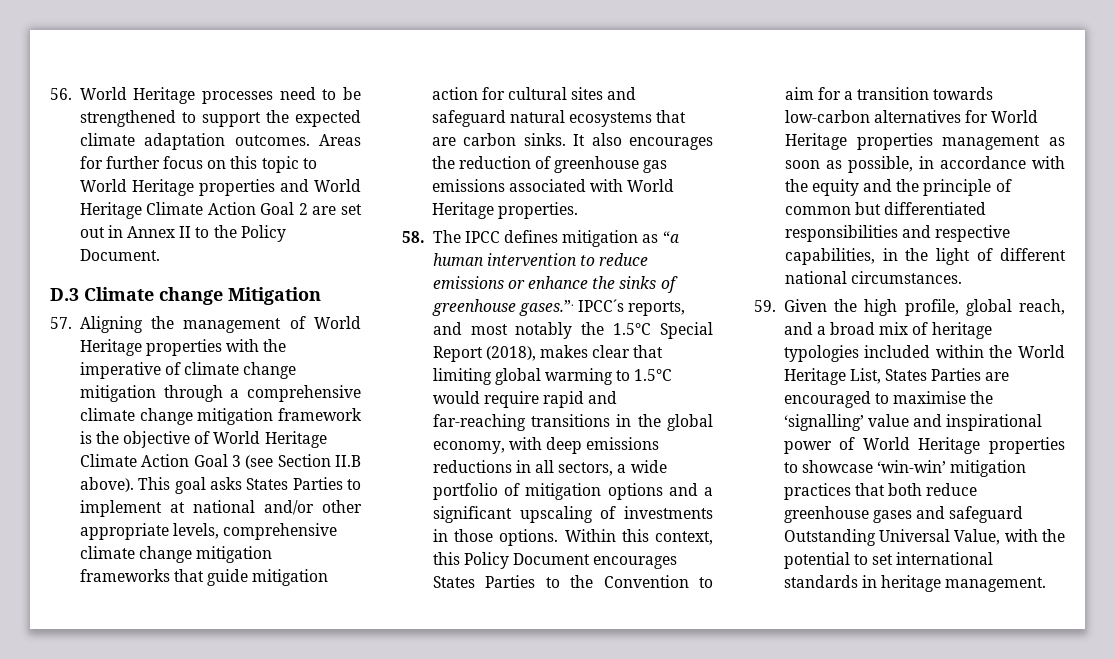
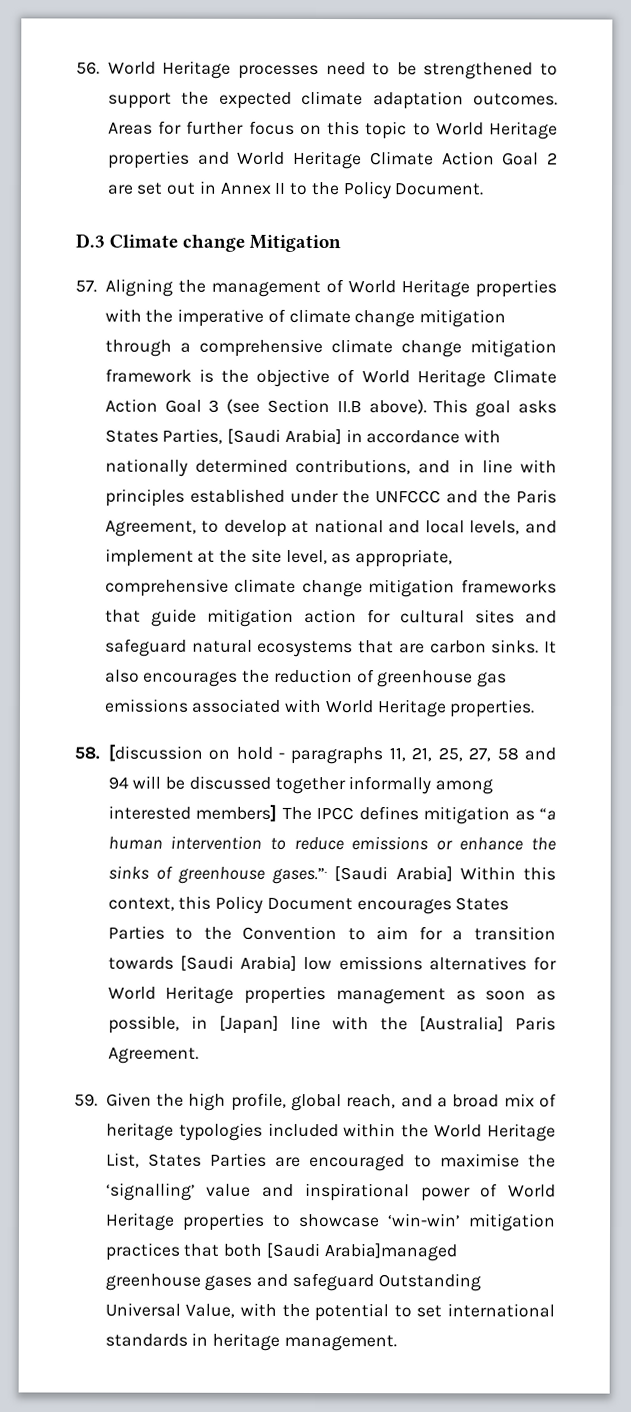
- This goal asks States Parties to implement at national and/or other appropriate levels, comprehensive climate change mitigation frameworks that guide mitigation action for cultural sites and safeguard natural ecosystems that are carbon sinks.
+ This goal asks States Parties, [Saudi Arabia] in accordance with nationally determined contributions, and in line with principles established under the UNFCCC and the Paris Agreement, to develop at national and local levels, and implement at the site level, as appropriate, comprehensive climate change mitigation frameworks that guide mitigation action for cultural sites and safeguard natural ecosystems that are carbon sinks.
- 58. The IPCC defines mitigation as “a human intervention to reduce emissions or enhance the sinks of greenhouse gases.”. IPCC´s reports, and most notably the 1.5°C Special Report (2018), makes clear that limiting global warming to 1.5°C would require rapid and far-reaching transitions in the global economy, with deep emissions reductions in all sectors, a wide portfolio of mitigation options and a significant upscaling of investments in those options. Within this context, this Policy Document encourages States Parties to the Convention to aim for a transition towards low-carbon alternatives for World Heritage properties management as soon as possible, in accordance with the equity and the principle of common but differentiated responsibilities and respective capabilities, in the light of different national circumstances.
+ 58. [discussion on hold - paragraphs 11, 21, 25, 27, 58 and 94 will be discussed together informally among interested members] The IPCC defines mitigation as “a human intervention to reduce emissions or enhance the sinks of greenhouse gases.”. [Saudi Arabia] Within this context, this Policy Document encourages States Parties to the Convention to aim for a transition towards [Saudi Arabia] low emissions alternatives for World Heritage properties management as soon as possible, in [Japan] line with the [Australia] Paris Agreement.
- 59. Given the high profile, global reach, and a broad mix of heritage typologies included within the World Heritage List, States Parties are encouraged to maximise the ‘signalling’ value and inspirational power of World Heritage properties to showcase ‘win-win’ mitigation practices that both reduce greenhouse gases and safeguard Outstanding Universal Value, with the potential to set international standards in heritage management.
+ 59. Given the high profile, global reach, and a broad mix of heritage typologies included within the World Heritage List, States Parties are encouraged to maximise the ‘signalling’ value and inspirational power of World Heritage properties to showcase ‘win-win’ mitigation practices that both [Saudi Arabia]managed greenhouse gases and safeguard Outstanding Universal Value, with the potential to set international standards in heritage management.

